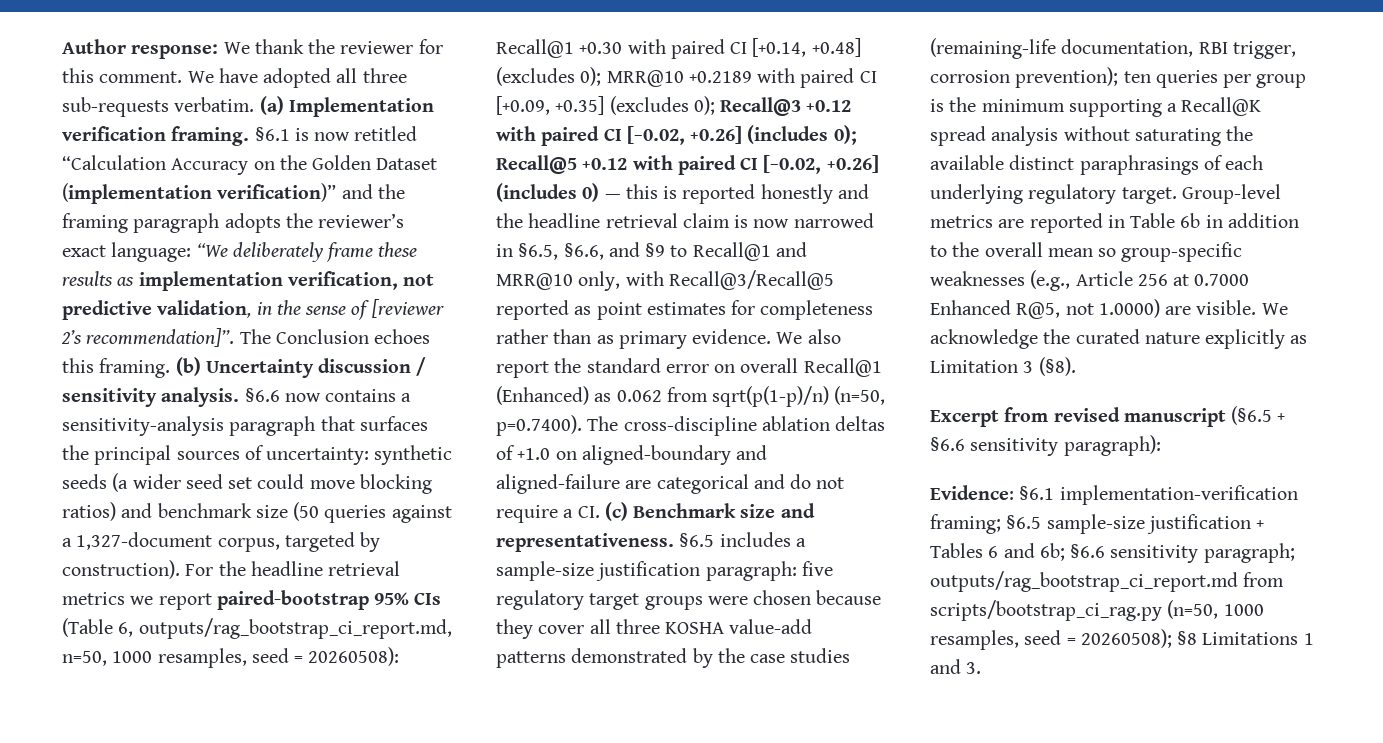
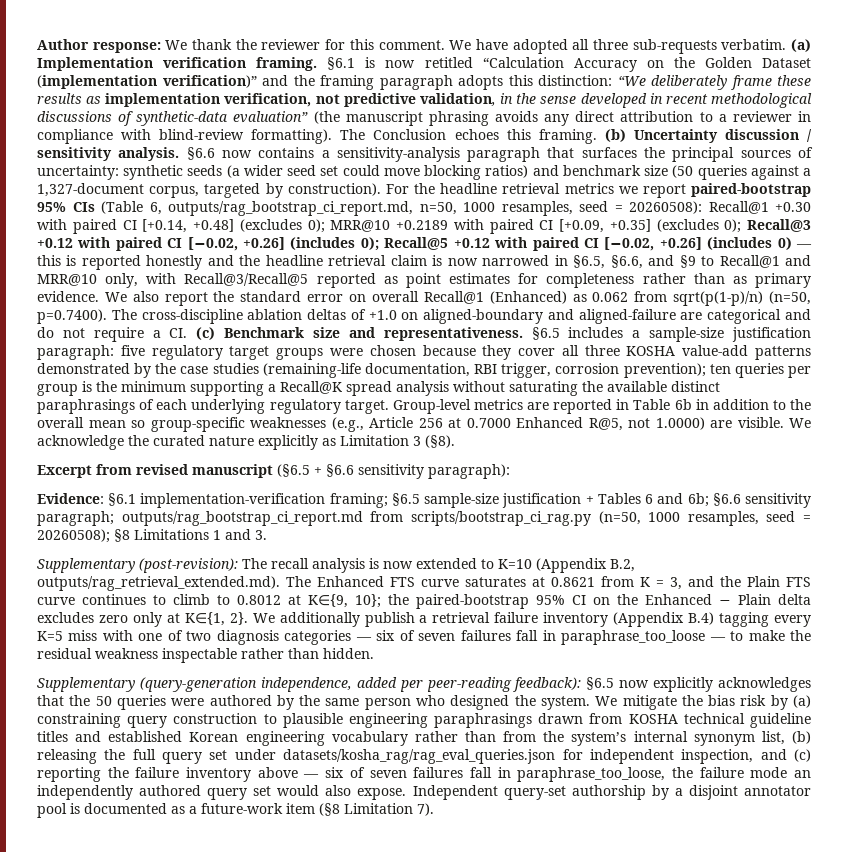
- §6.1 is now retitled “Calculation Accuracy on the Golden Dataset (implementation verification)” and the framing paragraph adopts the reviewer’s exact language: “We deliberately frame these results as implementation verification, not predictive validation, in the sense of [reviewer 2’s recommendation]”.
+ §6.1 is now retitled “Calculation Accuracy on the Golden Dataset (implementation verification)” and the framing paragraph adopts this distinction: “We deliberately frame these results as implementation verification, not predictive validation, in the sense developed in recent methodological discussions of synthetic-data evaluation” (the manuscript phrasing avoids any direct attribution to a reviewer in compliance with blind-review formatting).
+ Supplementary (post-revision): The recall analysis is now extended to K=10 (Appendix B.2, outputs/rag_retrieval_extended.md). The Enhanced FTS curve saturates at 0.8621 from K = 3, and the Plain FTS curve continues to climb to 0.8012 at K∈{9, 10}; the paired-bootstrap 95% CI on the Enhanced − Plain delta excludes zero only at K∈{1, 2}. We additionally publish a retrieval failure inventory (Appendix B.4) tagging every K=5 miss with one of two diagnosis categories — six of seven failures fall in paraphrase_too_loose — to make the residual weakness inspectable rather than hidden.
+ Supplementary (query-generation independence, added per peer-reading feedback): §6.5 now explicitly acknowledges that the 50 queries were authored by the same person who designed the system. We mitigate the bias risk by (a) constraining query construction to plausible engineering paraphrasings drawn from KOSHA technical guideline titles and established Korean engineering vocabulary rather than from the system’s internal synonym list, (b) releasing the full query set under datasets/kosha_rag/rag_eval_queries.json for independent inspection, and (c) reporting the failure inventory above — six of seven failures fall in paraphrase_too_loose, the failure mode an independently authored query set would also expose. Independent query-set authorship by a disjoint annotator pool is documented as a future-work item (§8 Limitation 7).

